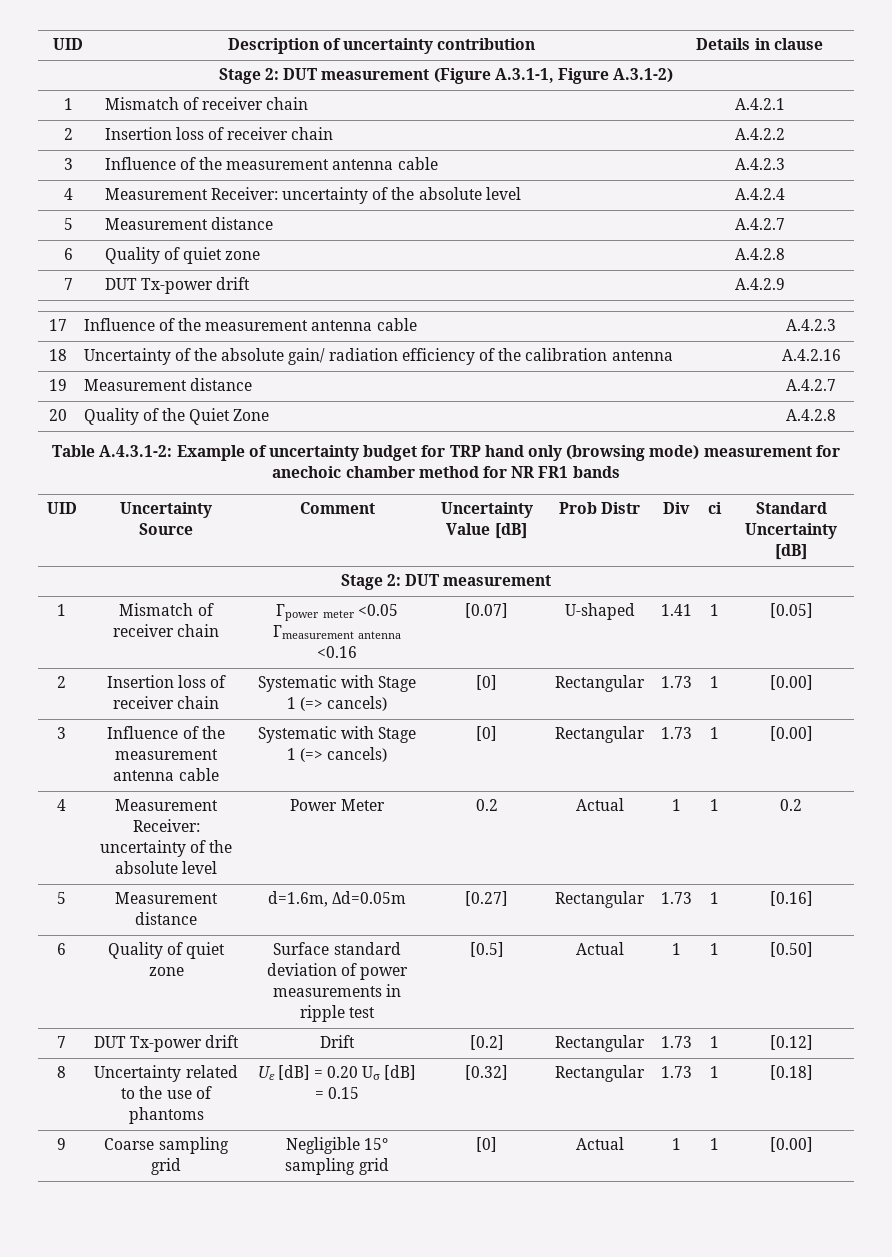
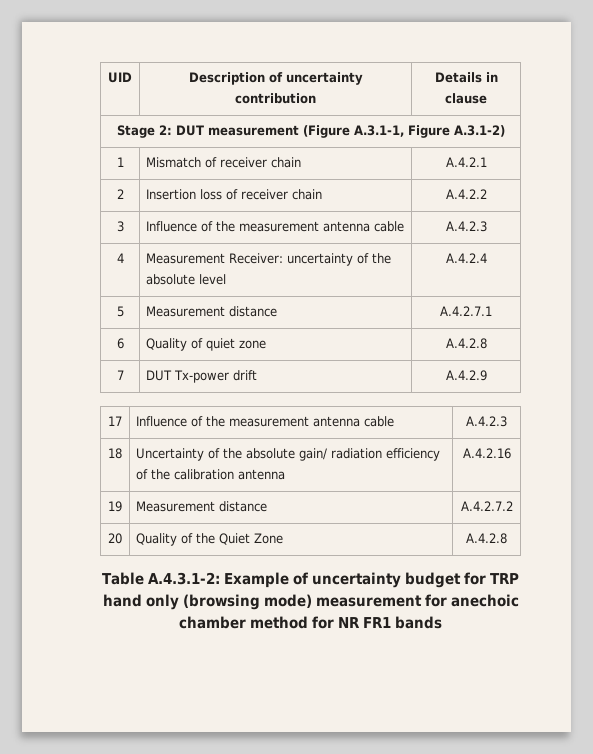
- 5 | Measurement distance | A.4.2.7
+ 5 | Measurement distance | A.4.2.7.1
- 19 | Measurement distance | A.4.2.7
+ 19 | Measurement distance | A.4.2.7.2
- UID | Uncertainty Source | Comment | Uncertainty Value [dB] | Prob Distr | Div | ci | Standard Uncertainty [dB]
- Stage 2: DUT measurement
- 1 | Mismatch of receiver chain | Гpower meter <0.05 Гmeasurement antenna <0.16 | [0.07] | U-shaped | 1.41 | 1 | [0.05]
- 2 | Insertion loss of receiver chain | Systematic with Stage 1 (=> cancels) | [0] | Rectangular | 1.73 | 1 | [0.00]
- 3 | Influence of the measurement antenna cable | Systematic with Stage 1 (=> cancels) | [0] | Rectangular | 1.73 | 1 | [0.00]
- 4 | Measurement Receiver: uncertainty of the absolute level | Power Meter | 0.2 | Actual | 1 | 1 | 0.2
- 5 | Measurement distance | d=1.6m, Δd=0.05m | [0.27] | Rectangular | 1.73 | 1 | [0.16]
- 6 | Quality of quiet zone | Surface standard deviation of power measurements in ripple test | [0.5] | Actual | 1 | 1 | [0.50]
- 7 | DUT Tx-power drift | Drift | [0.2] | Rectangular | 1.73 | 1 | [0.12]
- 8 | Uncertainty related to the use of phantoms | Uε [dB] = 0.20 Uσ [dB] = 0.15 | [0.32] | Rectangular | 1.73 | 1 | [0.18]
- 9 | Coarse sampling grid | Negligible 15° sampling grid | [0] | Actual | 1 | 1 | [0.00]

